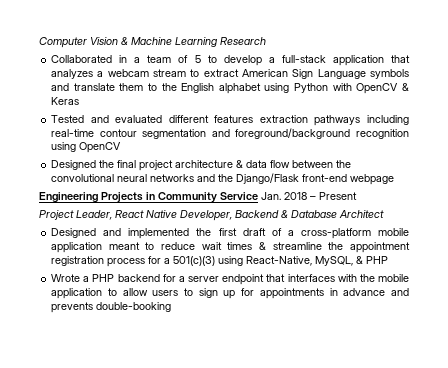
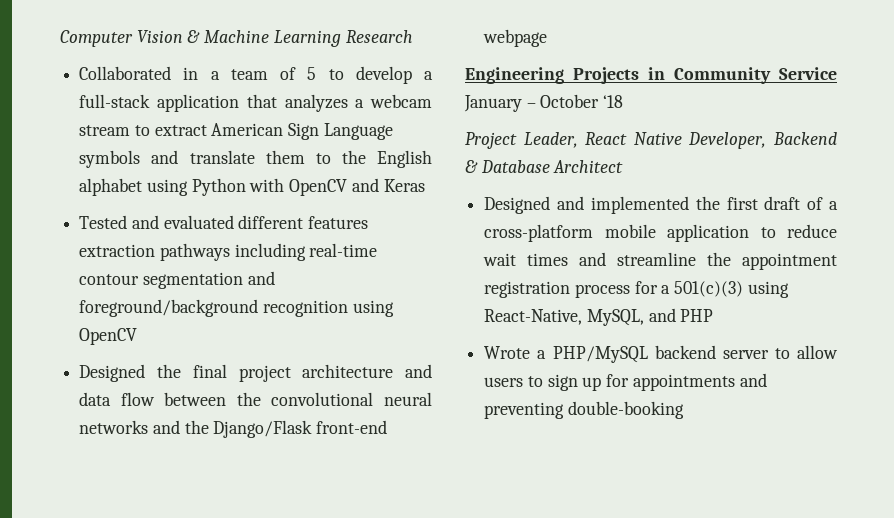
- Collaborated in a team of 5 to develop a full-stack application that analyzes a webcam stream to extract American Sign Language symbols and translate them to the English alphabet using Python with OpenCV & Keras
+ Collaborated in a team of 5 to develop a full-stack application that analyzes a webcam stream to extract American Sign Language symbols and translate them to the English alphabet using Python with OpenCV and Keras
- Designed the final project architecture & data flow between the convolutional neural networks and the Django/Flask front-end webpage
+ Designed the final project architecture and data flow between the convolutional neural networks and the Django/Flask front-end webpage
- Engineering Projects in Community Service Jan. 2018 – Present
+ Engineering Projects in Community Service January – October ‘18
- Designed and implemented the first draft of a cross-platform mobile application meant to reduce wait times & streamline the appointment registration process for a 501(c)(3) using React-Native, MySQL, & PHP
+ Designed and implemented the first draft of a cross-platform mobile application to reduce wait times and streamline the appointment registration process for a 501(c)(3) using React-Native, MySQL, and PHP
- Wrote a PHP backend for a server endpoint that interfaces with the mobile application to allow users to sign up for appointments in advance and prevents double-booking
+ Wrote a PHP/MySQL backend server to allow users to sign up for appointments and preventing double-booking

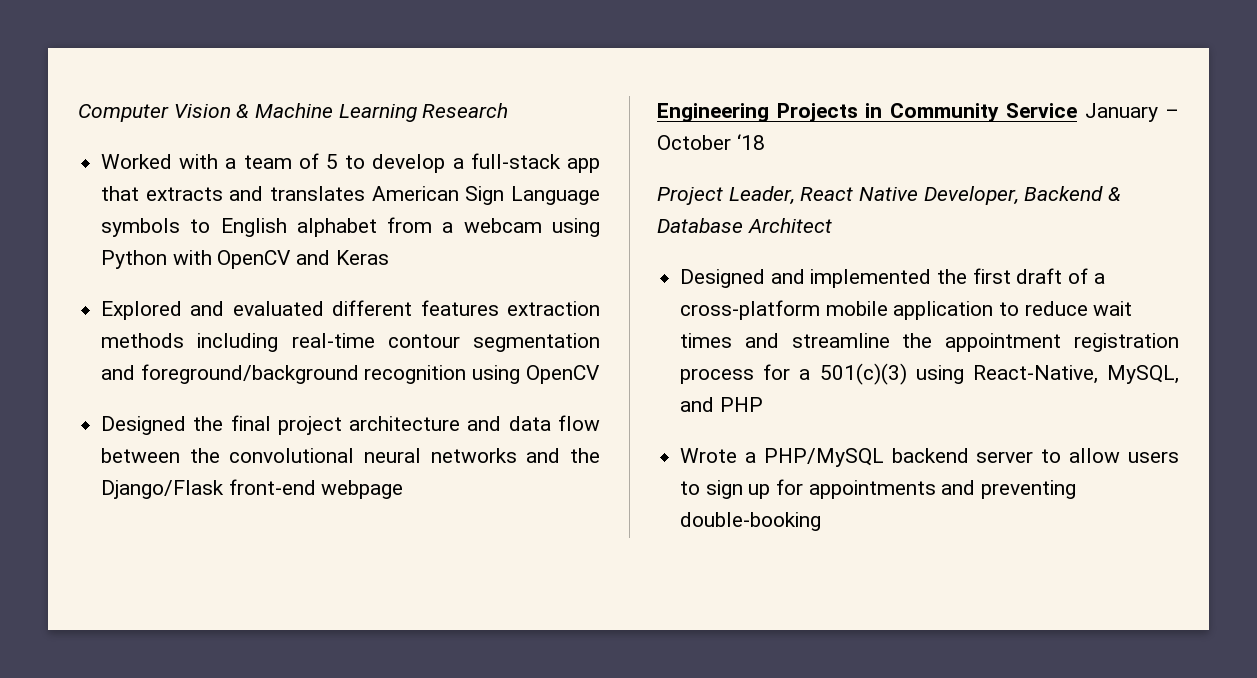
- Collaborated in a team of 5 to develop a full-stack application that analyzes a webcam stream to extract American Sign Language symbols and translate them to the English alphabet using Python with OpenCV and Keras
+ Worked with a team of 5 to develop a full-stack app that extracts and translates American Sign Language symbols to English alphabet from a webcam using Python with OpenCV and Keras
- Tested and evaluated different features extraction pathways including real-time contour segmentation and foreground/background recognition using OpenCV
+ Explored and evaluated different features extraction methods including real-time contour segmentation and foreground/background recognition using OpenCV

